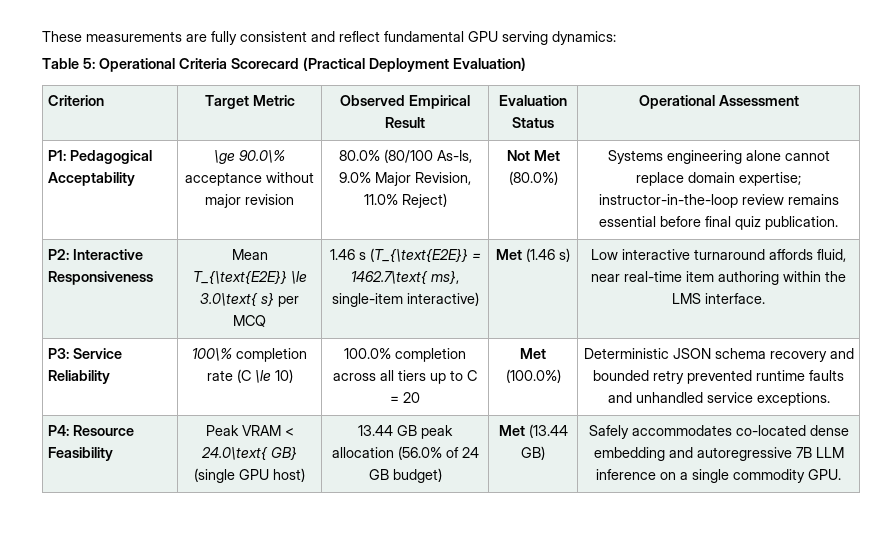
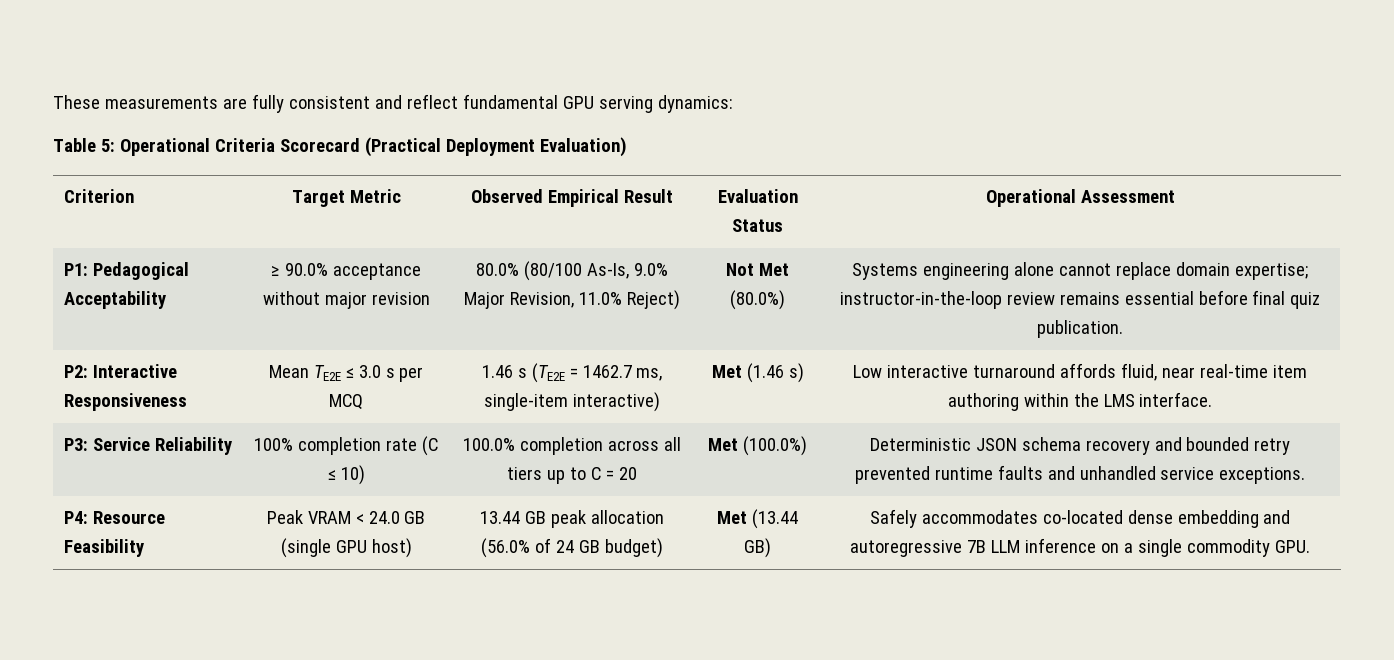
- P1: Pedagogical Acceptability | \ge 90.0\% acceptance without major revision | 80.0% (80/100 As-Is, 9.0% Major Revision, 11.0% Reject) | Not Met (80.0%) | Systems engineering alone cannot replace domain expertise; instructor-in-the-loop review remains essential before final quiz publication.
+ P1: Pedagogical Acceptability | ≥ 90.0% acceptance without major revision | 80.0% (80/100 As-Is, 9.0% Major Revision, 11.0% Reject) | Not Met (80.0%) | Systems engineering alone cannot replace domain expertise; instructor-in-the-loop review remains essential before final quiz publication.
- P2: Interactive Responsiveness | Mean T_{\text{E2E}} \le 3.0\text{ s} per MCQ | 1.46 s (T_{\text{E2E}} = 1462.7\text{ ms}, single-item interactive) | Met (1.46 s) | Low interactive turnaround affords fluid, near real-time item authoring within the LMS interface.
+ P2: Interactive Responsiveness | Mean TE2E ≤ 3.0 s per MCQ | 1.46 s (TE2E = 1462.7 ms, single-item interactive) | Met (1.46 s) | Low interactive turnaround affords fluid, near real-time item authoring within the LMS interface.
- P3: Service Reliability | 100\% completion rate (C \le 10) | 100.0% completion across all tiers up to C = 20 | Met (100.0%) | Deterministic JSON schema recovery and bounded retry prevented runtime faults and unhandled service exceptions.
+ P3: Service Reliability | 100% completion rate (C ≤ 10) | 100.0% completion across all tiers up to C = 20 | Met (100.0%) | Deterministic JSON schema recovery and bounded retry prevented runtime faults and unhandled service exceptions.
- P4: Resource Feasibility | Peak VRAM < 24.0\text{ GB} (single GPU host) | 13.44 GB peak allocation (56.0% of 24 GB budget) | Met (13.44 GB) | Safely accommodates co-located dense embedding and autoregressive 7B LLM inference on a single commodity GPU.
+ P4: Resource Feasibility | Peak VRAM < 24.0 GB (single GPU host) | 13.44 GB peak allocation (56.0% of 24 GB budget) | Met (13.44 GB) | Safely accommodates co-located dense embedding and autoregressive 7B LLM inference on a single commodity GPU.

